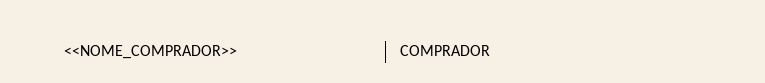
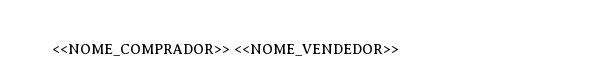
- <<NOME_COMPRADOR>>
- COMPRADOR
+ <<NOME_COMPRADOR>> <<NOME_VENDEDOR>>

